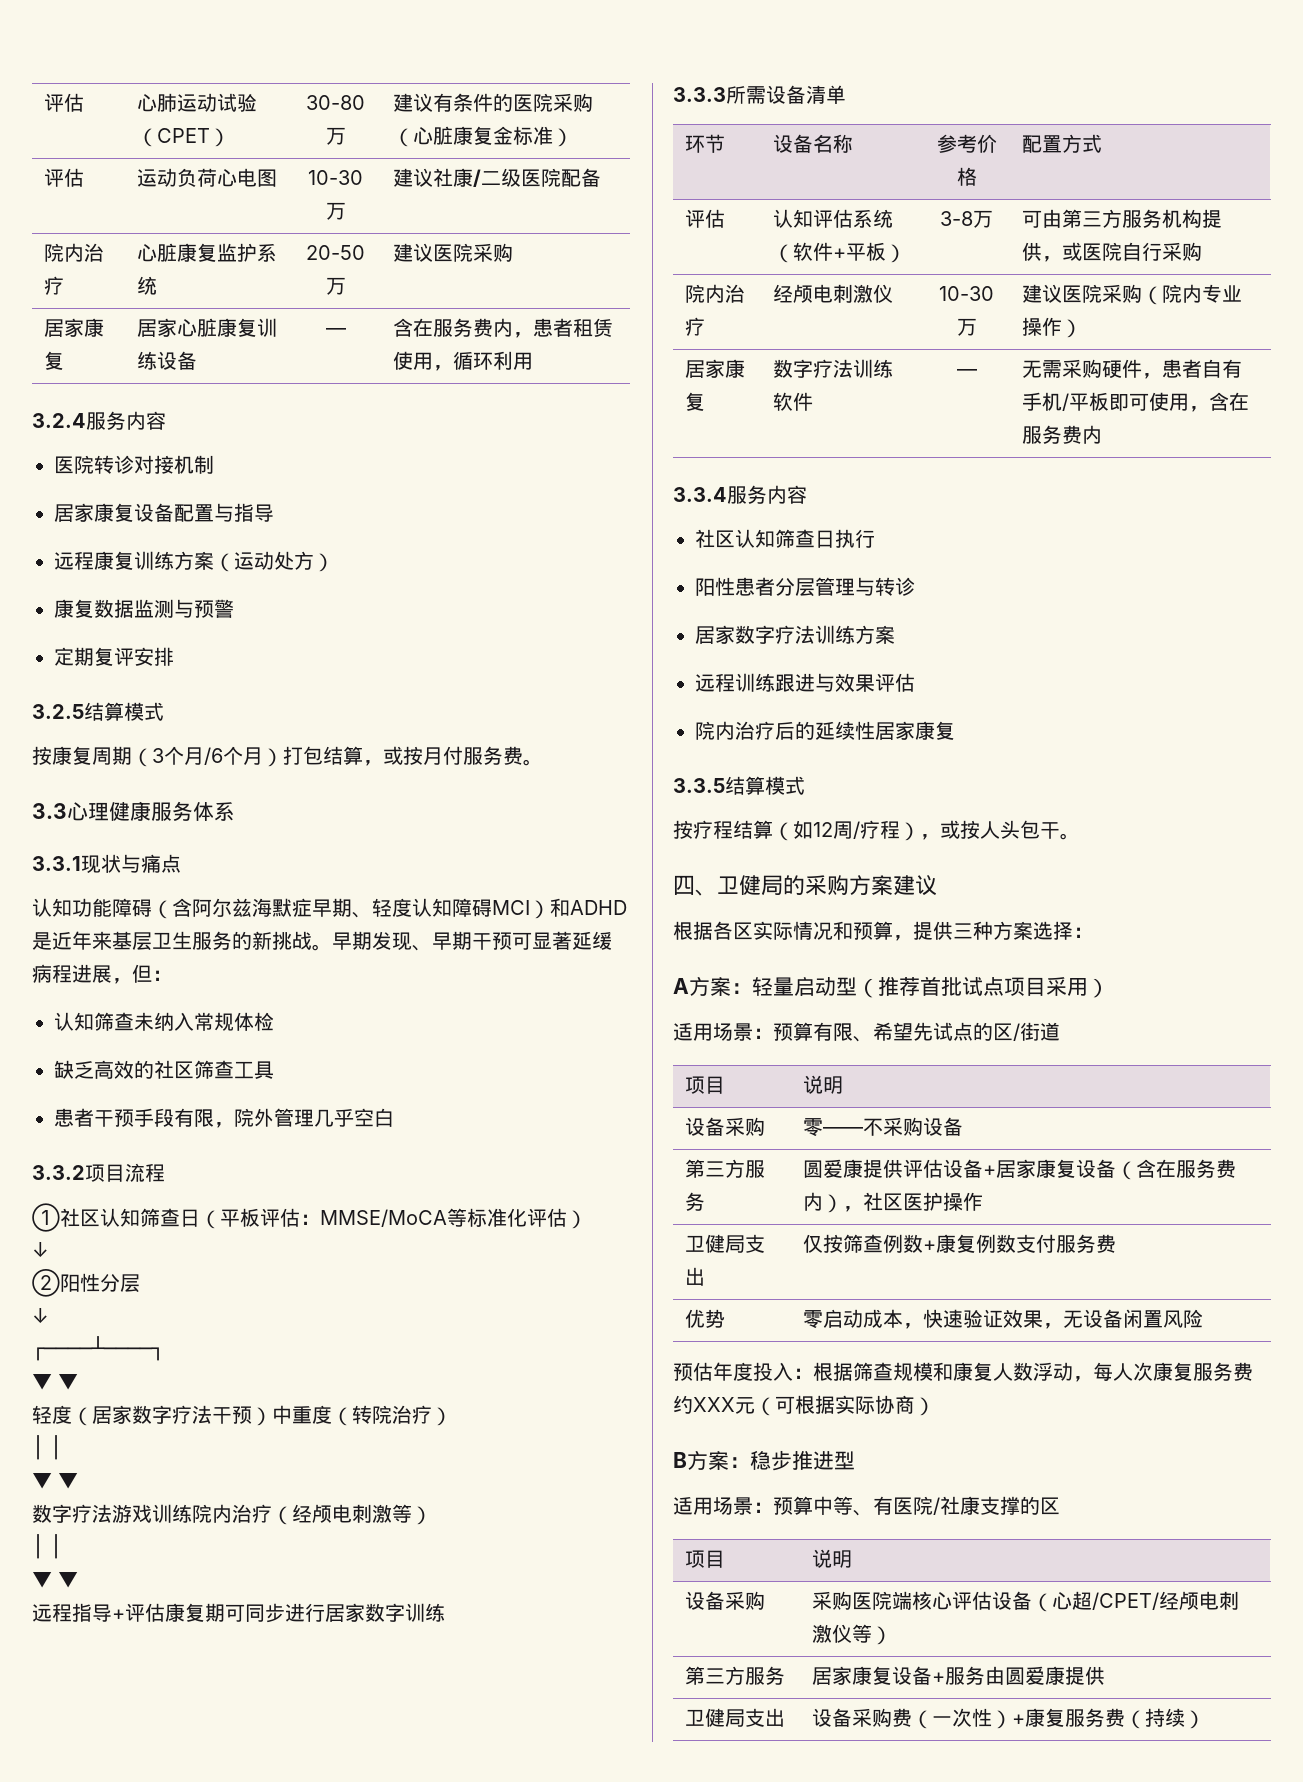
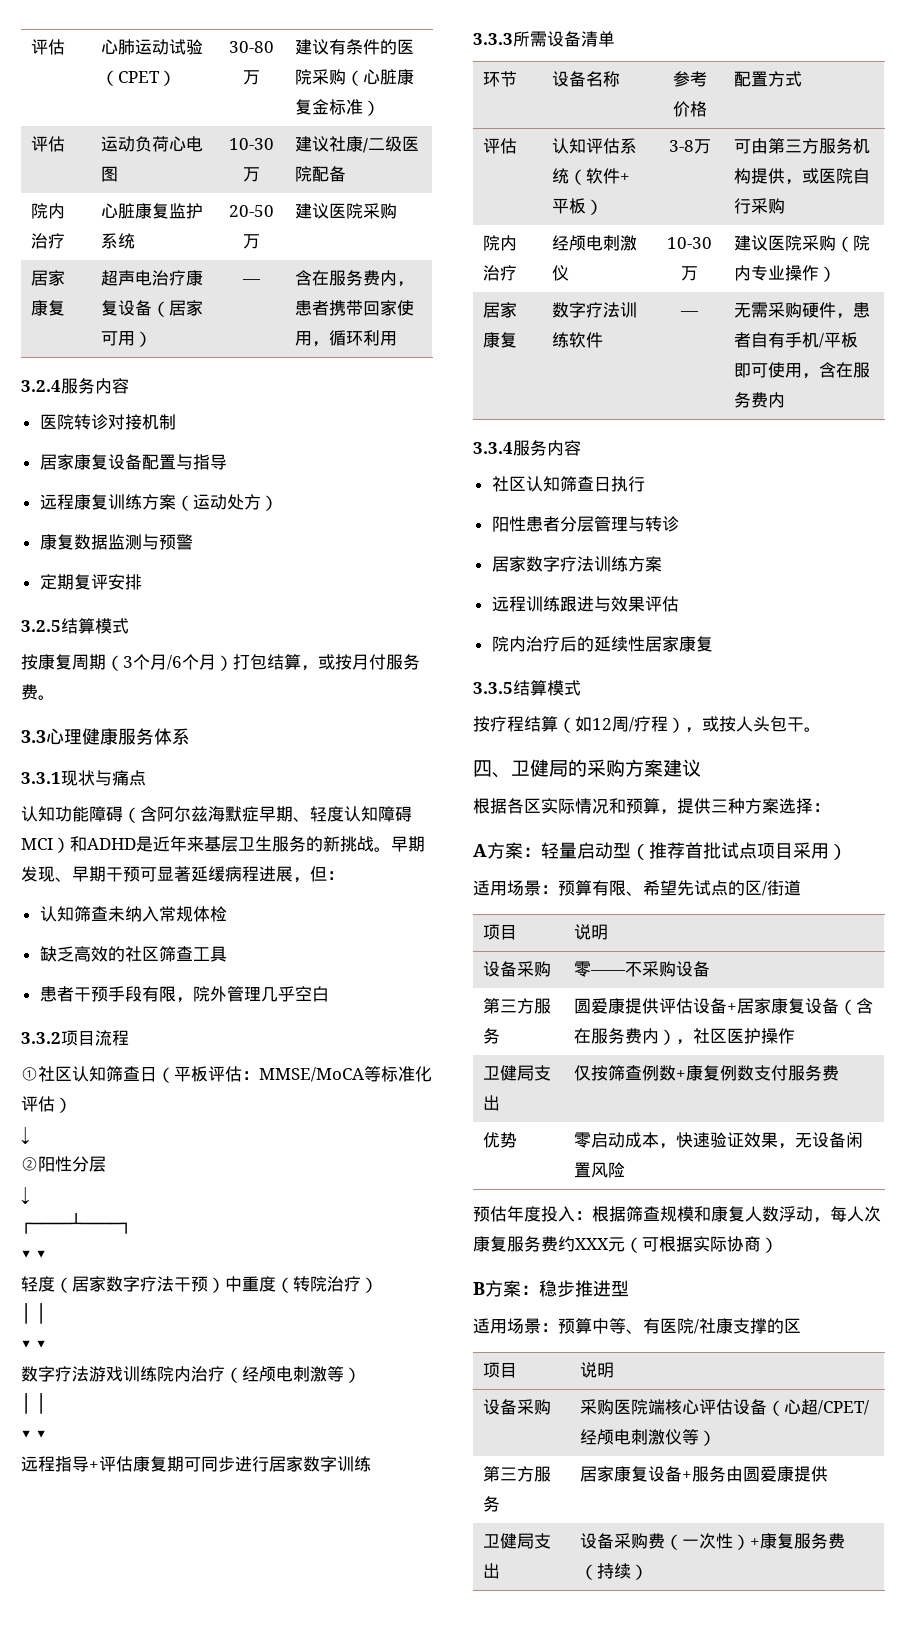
- 居家康复 | 居家心脏康复训练设备 | — | 含在服务费内，患者租赁使用，循环利用
+ 居家康复 | 超声电治疗康复设备（居家可用） | — | 含在服务费内，患者携带回家使用，循环利用

